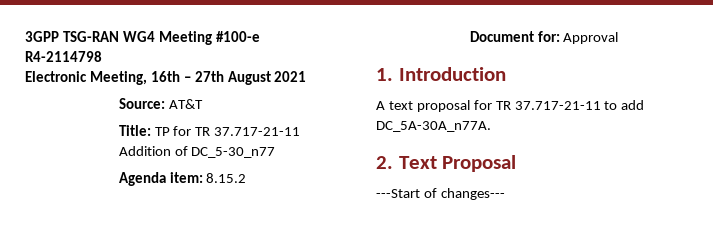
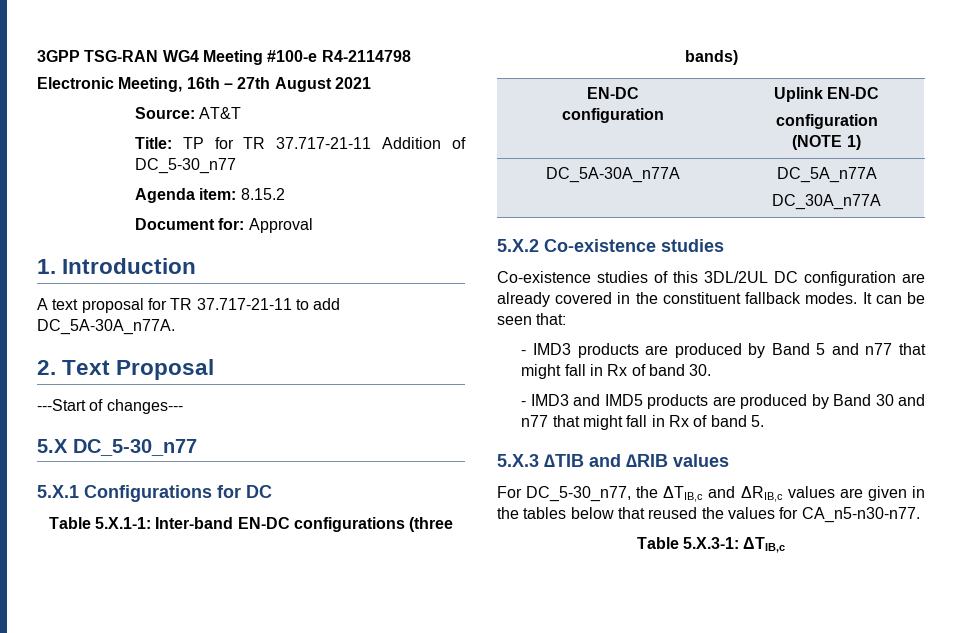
+ 5.X DC_5-30_n77
+ 5.X.1 Configurations for DC
+ Table 5.X.1-1: Inter-band EN-DC configurations (three bands)
+ EN-DC
+ configuration | Uplink EN-DC
+ configuration
+ (NOTE 1)
+ DC_5A-30A_n77A | DC_5A_n77A
+ DC_30A_n77A
+ 5.X.2 Co-existence studies
+ Co-existence studies of this 3DL/2UL DC configuration are already covered in the constituent fallback modes. It can be seen that:
+ - IMD3 products are produced by Band 5 and n77 that might fall in Rx of band 30.
+ - IMD3 and IMD5 products are produced by Band 30 and n77 that might fall in Rx of band 5.
+ 5.X.3 ∆TIB and ∆RIB values
+ For DC_5-30_n77, the ΔTIB,c and ΔRIB,c values are given in the tables below that reused the values for CA_n5-n30-n77.
+ Table 5.X.3-1: ΔTIB,c

